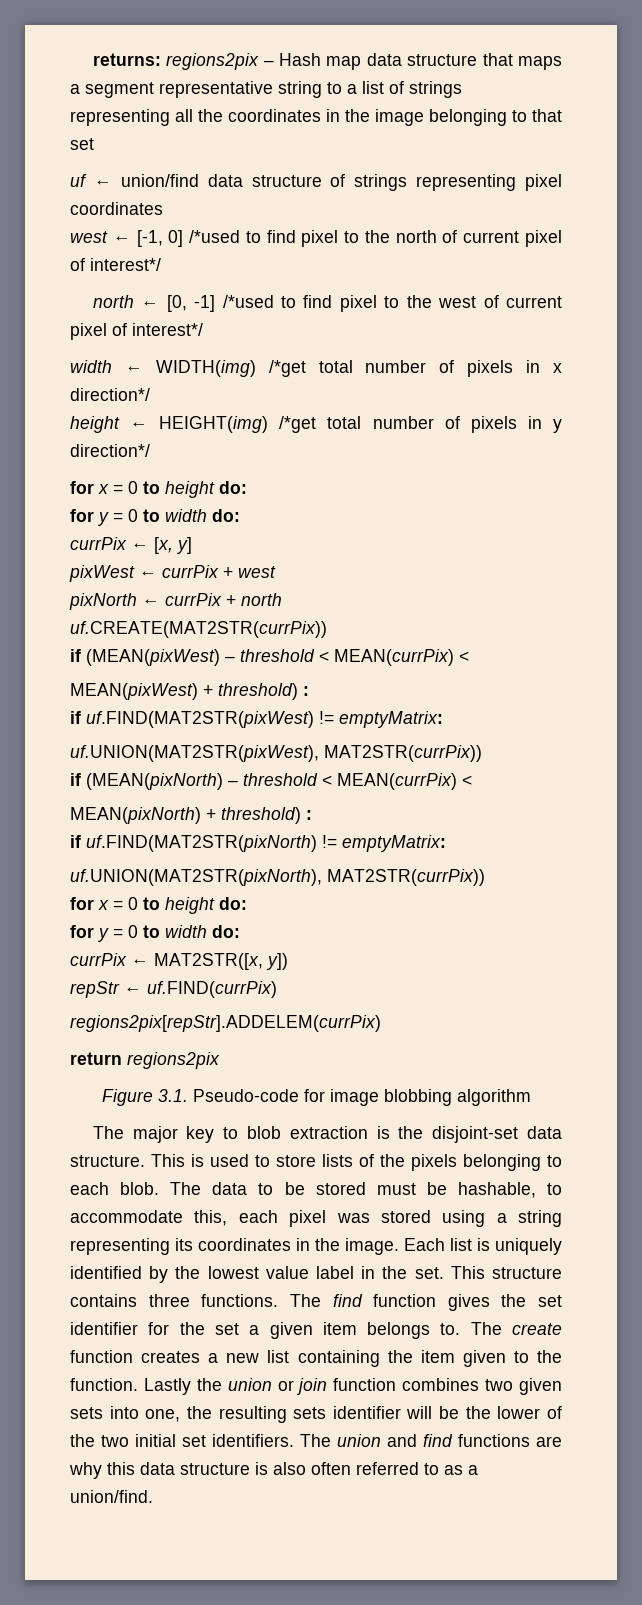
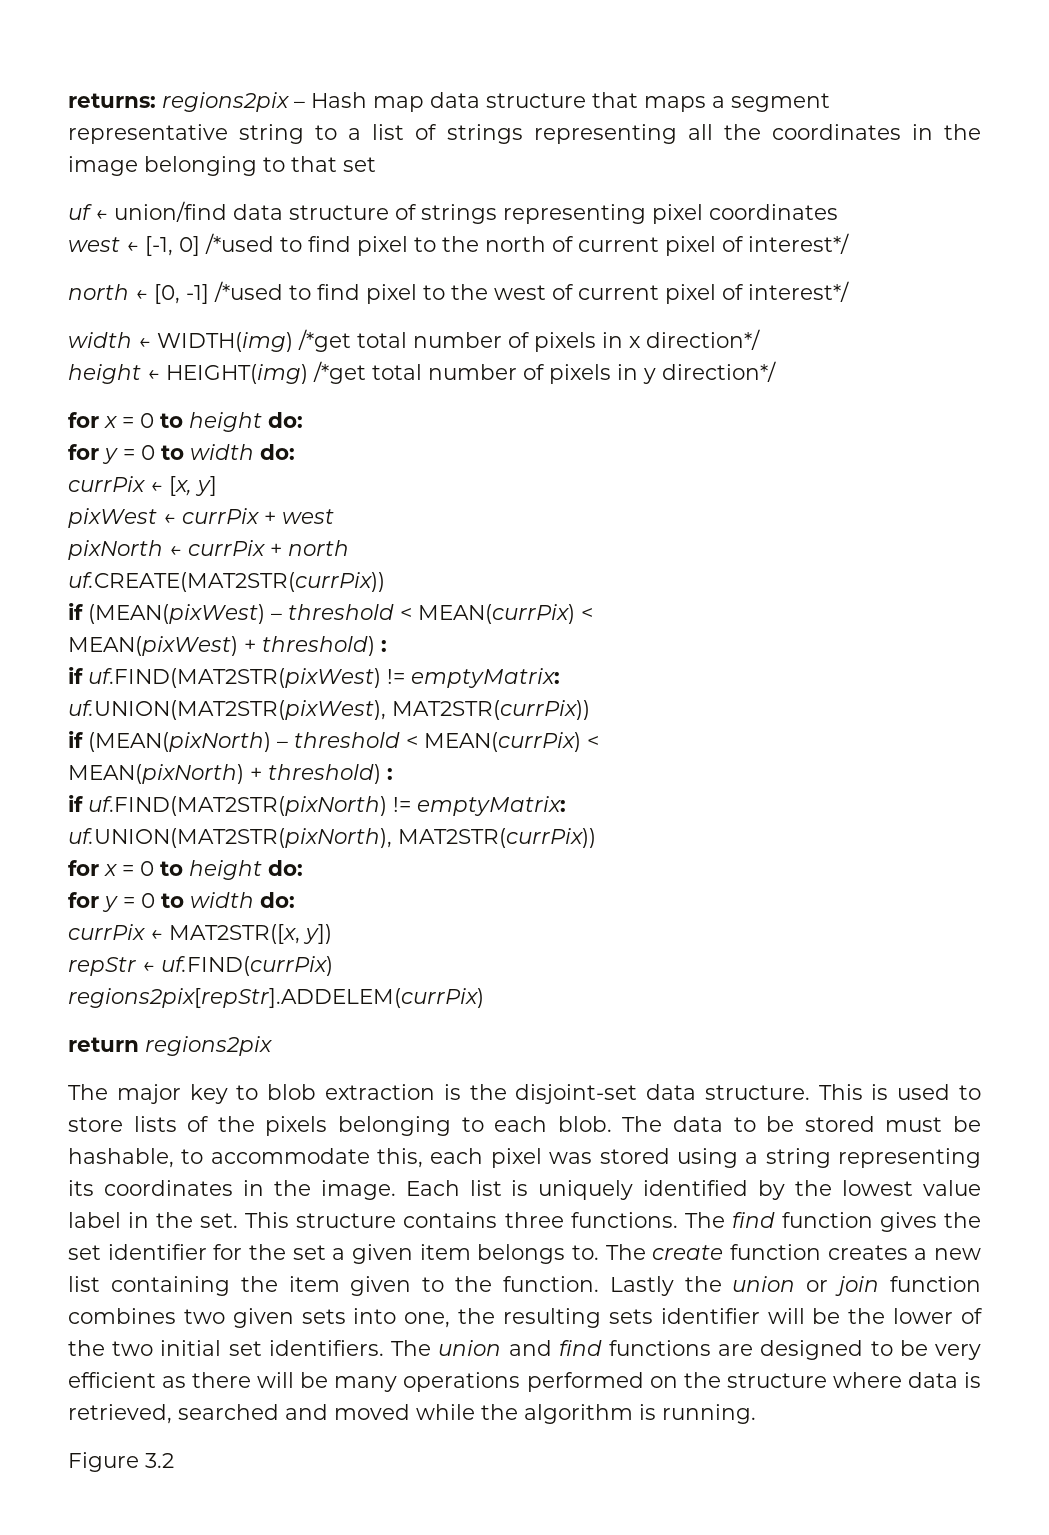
- Figure 3.1. Pseudo-code for image blobbing algorithm
- The union and find functions are why this data structure is also often referred to as a union/find.
+ The union and find functions are designed to be very efficient as there will be many operations performed on the structure where data is retrieved, searched and moved while the algorithm is running.
+ Figure 3.2

